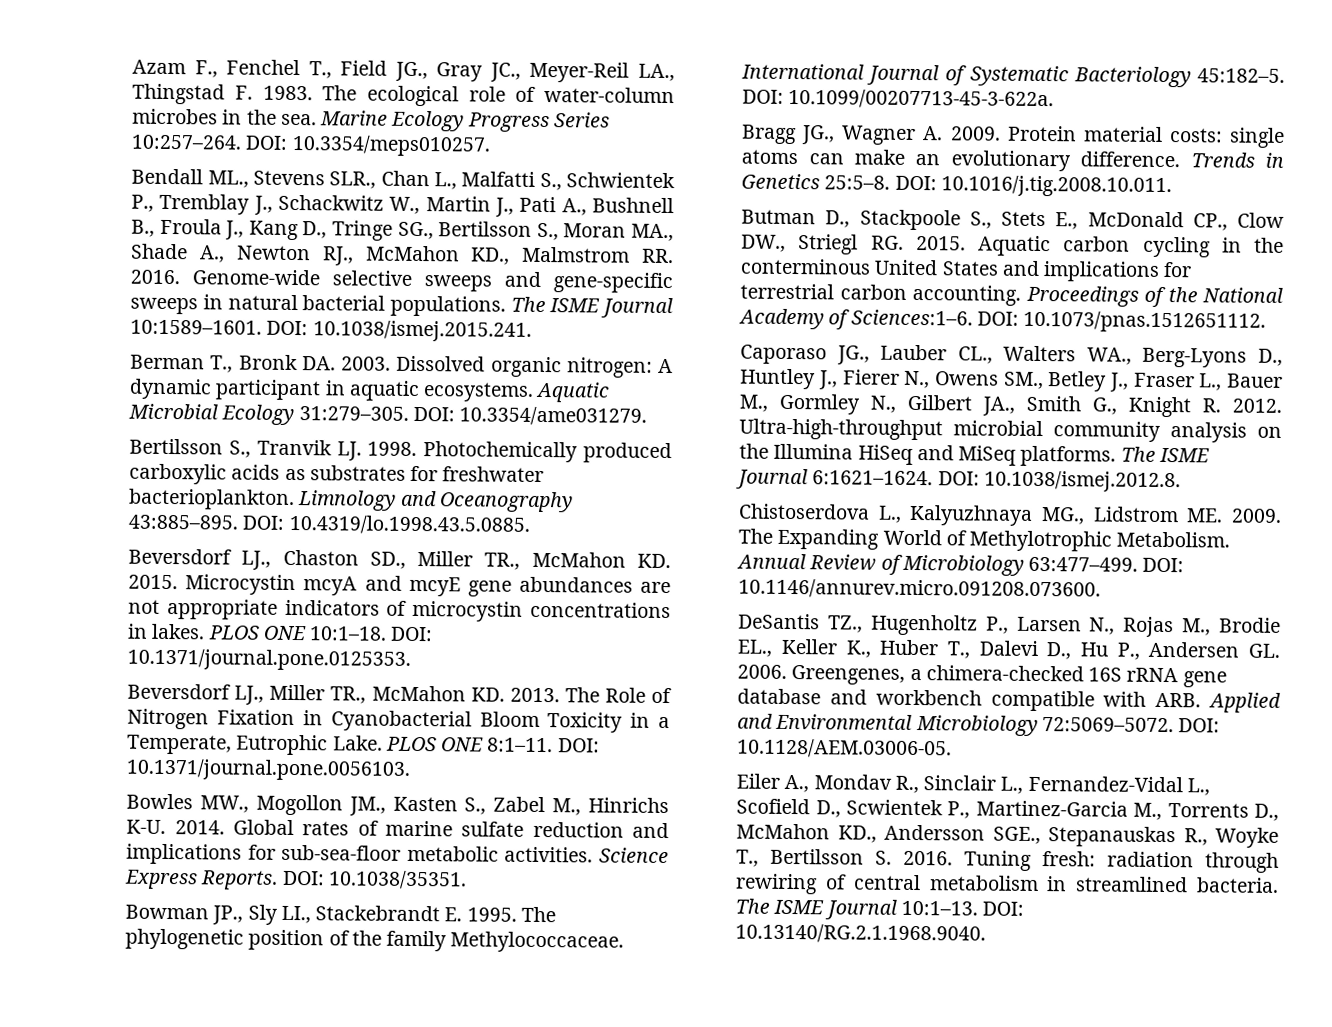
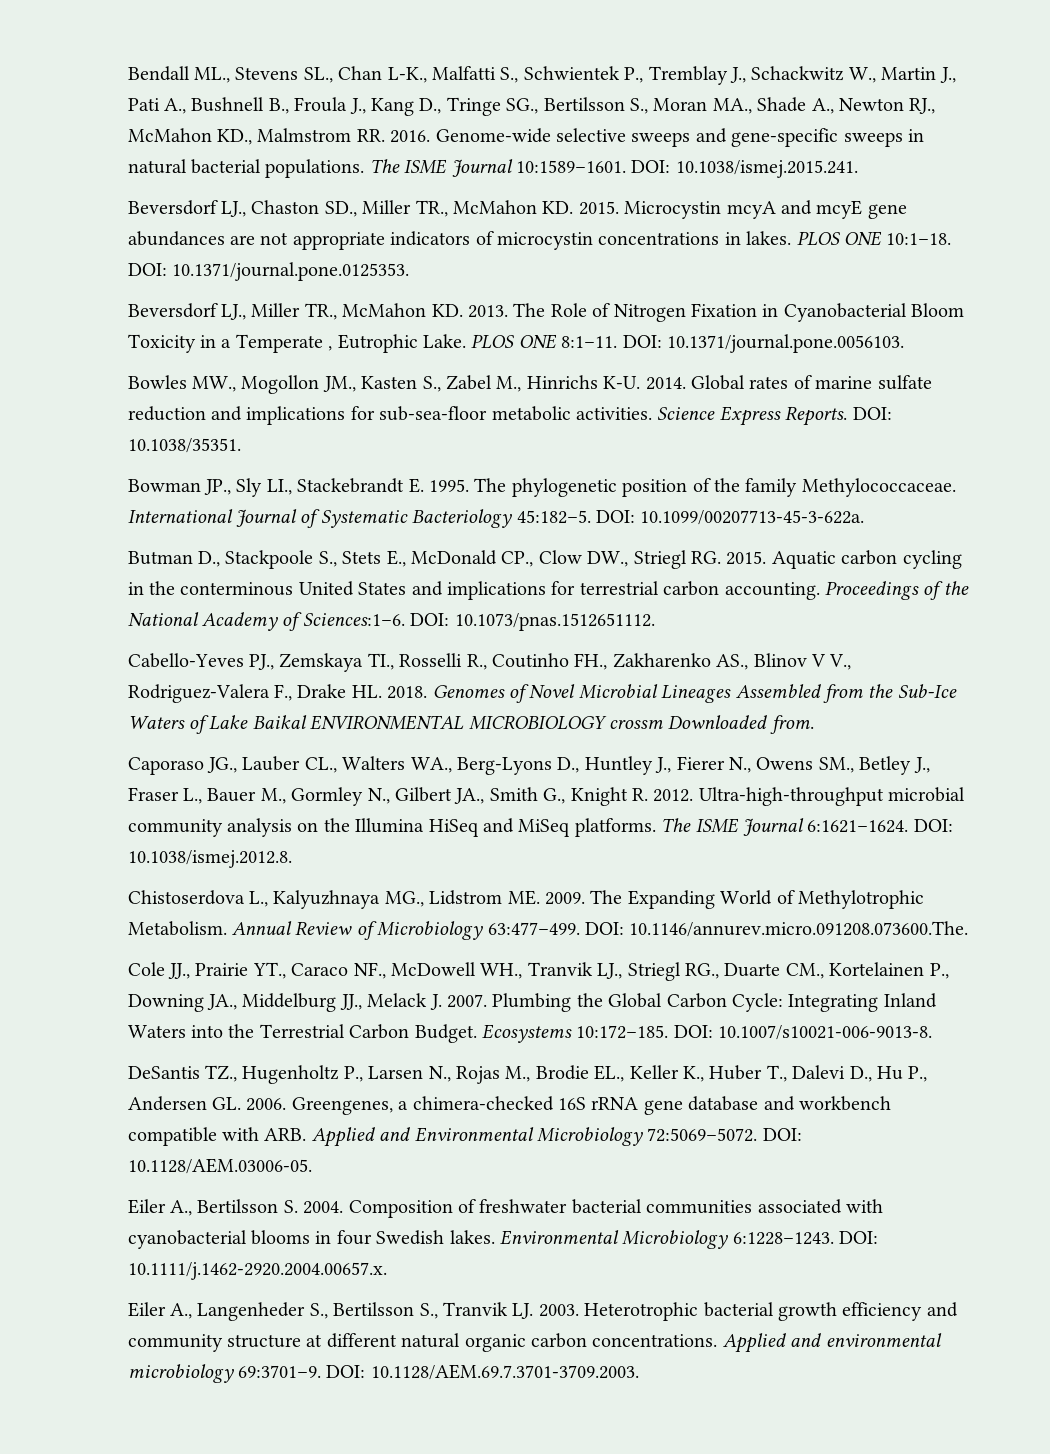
- Azam F., Fenchel T., Field JG., Gray JC., Meyer-Reil LA., Thingstad F. 1983. The ecological role of water-column microbes in the sea. Marine Ecology Progress Series 10:257–264. DOI: 10.3354/meps010257.
- Bendall ML., Stevens SLR., Chan L., Malfatti S., Schwientek P., Tremblay J., Schackwitz W., Martin J., Pati A., Bushnell B., Froula J., Kang D., Tringe SG., Bertilsson S., Moran MA., Shade A., Newton RJ., McMahon KD., Malmstrom RR. 2016.
+ Bendall ML., Stevens SL., Chan L-K., Malfatti S., Schwientek P., Tremblay J., Schackwitz W., Martin J., Pati A., Bushnell B., Froula J., Kang D., Tringe SG., Bertilsson S., Moran MA., Shade A., Newton RJ., McMahon KD., Malmstrom RR. 2016.
- Berman T., Bronk DA. 2003. Dissolved organic nitrogen: A dynamic participant in aquatic ecosystems. Aquatic Microbial Ecology 31:279–305. DOI: 10.3354/ame031279.
- Bertilsson S., Tranvik LJ. 1998. Photochemically produced carboxylic acids as substrates for freshwater bacterioplankton. Limnology and Oceanography 43:885–895. DOI: 10.4319/lo.1998.43.5.0885.
- The Role of Nitrogen Fixation in Cyanobacterial Bloom Toxicity in a Temperate, Eutrophic Lake.
+ The Role of Nitrogen Fixation in Cyanobacterial Bloom Toxicity in a Temperate , Eutrophic Lake.
- Bragg JG., Wagner A. 2009. Protein material costs: single atoms can make an evolutionary difference. Trends in Genetics 25:5–8. DOI: 10.1016/j.tig.2008.10.011.
+ Cabello-Yeves PJ., Zemskaya TI., Rosselli R., Coutinho FH., Zakharenko AS., Blinov V V., Rodriguez-Valera F., Drake HL. 2018. Genomes of Novel Microbial Lineages Assembled from the Sub-Ice Waters of Lake Baikal ENVIRONMENTAL MICROBIOLOGY crossm Downloaded from.
- DOI: 10.1146/annurev.micro.091208.073600.
+ DOI: 10.1146/annurev.micro.091208.073600.The.
+ Cole JJ., Prairie YT., Caraco NF., McDowell WH., Tranvik LJ., Striegl RG., Duarte CM., Kortelainen P., Downing JA., Middelburg JJ., Melack J. 2007. Plumbing the Global Carbon Cycle: Integrating Inland Waters into the Terrestrial Carbon Budget. Ecosystems 10:172–185. DOI: 10.1007/s10021-006-9013-8.
- Eiler A., Mondav R., Sinclair L., Fernandez-Vidal L., Scofield D., Scwientek P., Martinez-Garcia M., Torrents D., McMahon KD., Andersson SGE., Stepanauskas R., Woyke T., Bertilsson S. 2016. Tuning fresh: radiation through rewiring of central metabolism in streamlined bacteria. The ISME Journal 10:1–13. DOI: 10.13140/RG.2.1.1968.9040.
+ Eiler A., Bertilsson S. 2004. Composition of freshwater bacterial communities associated with cyanobacterial blooms in four Swedish lakes. Environmental Microbiology 6:1228–1243. DOI: 10.1111/j.1462-2920.2004.00657.x.
+ Eiler A., Langenheder S., Bertilsson S., Tranvik LJ. 2003. Heterotrophic bacterial growth efficiency and community structure at different natural organic carbon concentrations. Applied and environmental microbiology 69:3701–9. DOI: 10.1128/AEM.69.7.3701-3709.2003.

